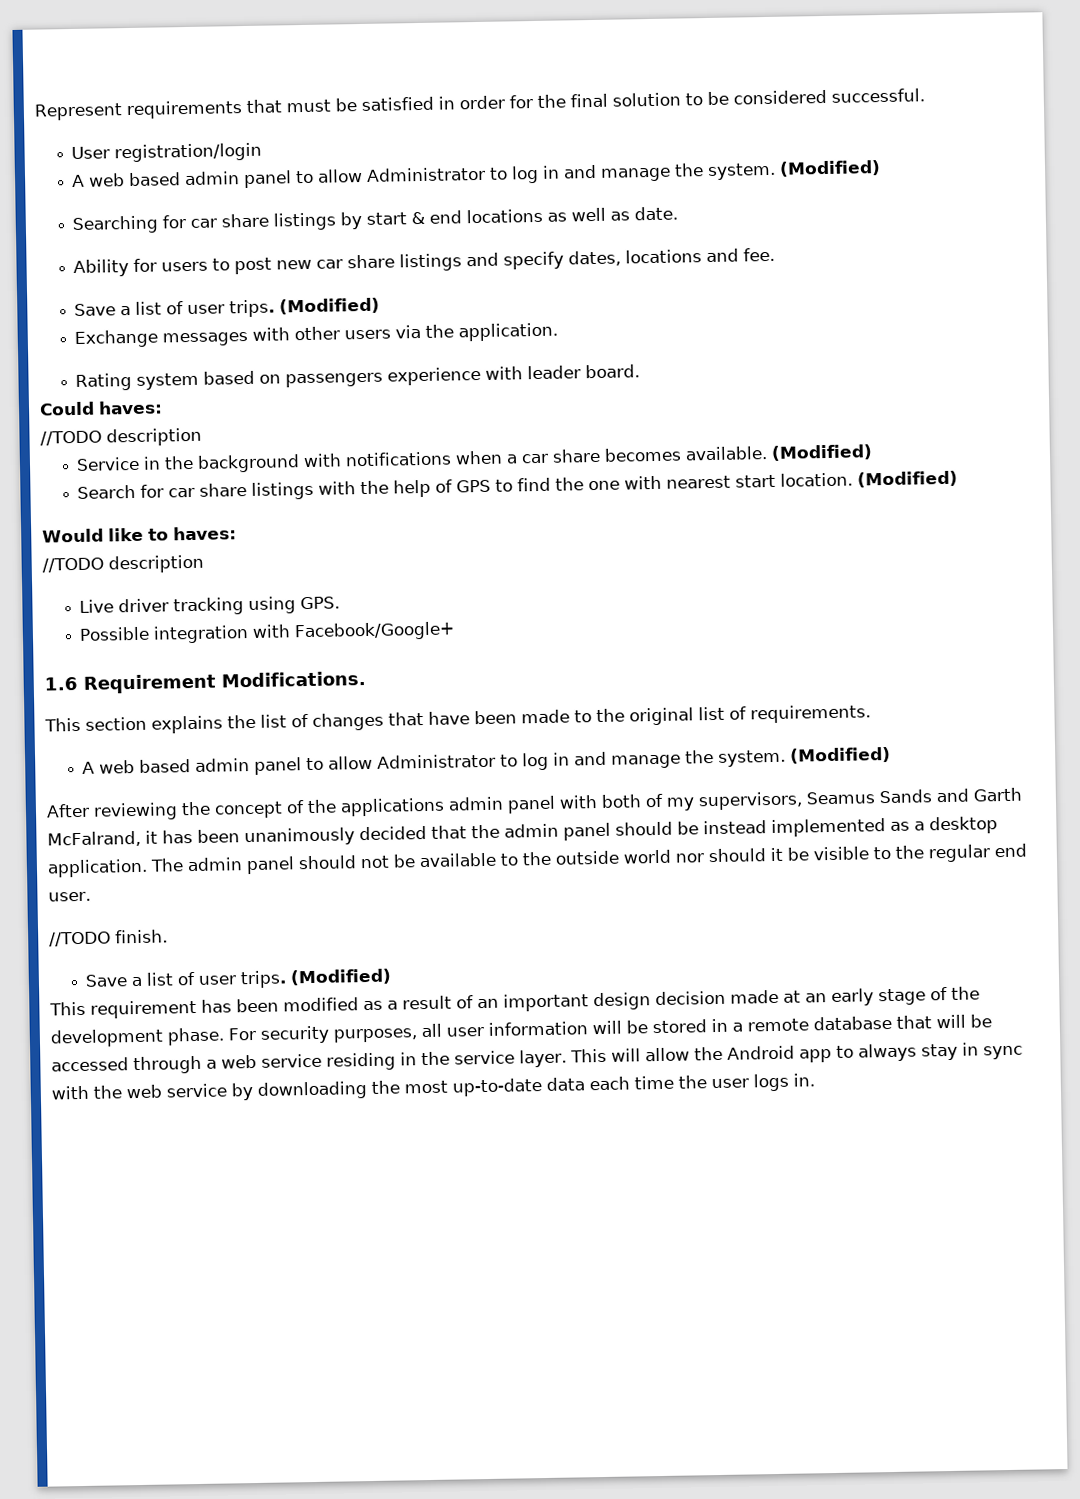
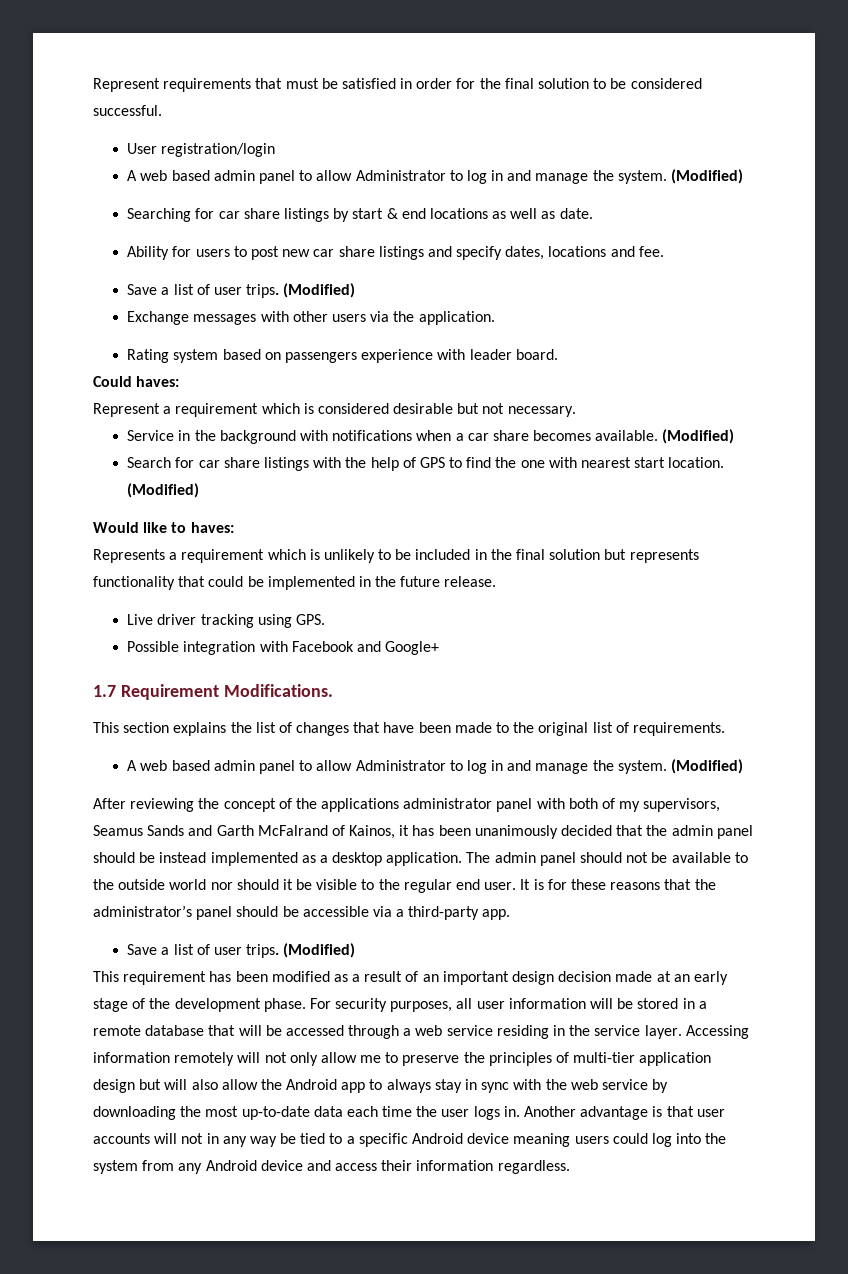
  Could haves:
- //TODO description
+ Represent a requirement which is considered desirable but not necessary.
  Would like to haves:
- //TODO description
+ Represents a requirement which is unlikely to be included in the final solution but represents functionality that could be implemented in the future release.
- Possible integration with Facebook/Google+
- 1.6 Requirement Modifications.
+ Possible integration with Facebook and Google+
+ 1.7 Requirement Modifications.
- After reviewing the concept of the applications admin panel with both of my supervisors, Seamus Sands and Garth McFalrand, it has been unanimously decided that the admin panel should be instead implemented as a desktop application.
+ After reviewing the concept of the applications administrator panel with both of my supervisors, Seamus Sands and Garth McFalrand of Kainos, it has been unanimously decided that the admin panel should be instead implemented as a desktop application.
- The admin panel should not be available to the outside world nor should it be visible to the regular end user.
- //TODO finish.
+ The admin panel should not be available to the outside world nor should it be visible to the regular end user. It is for these reasons that the administrator’s panel should be accessible via a third-party app.
- This will allow the Android app to always stay in sync with the web service by downloading the most up-to-date data each time the user logs in.
+ Accessing information remotely will not only allow me to preserve the principles of multi-tier application design but will also allow the Android app to always stay in sync with the web service by downloading the most up-to-date data each time the user logs in.
+ Another advantage is that user accounts will not in any way be tied to a specific Android device meaning users could log into the system from any Android device and access their information regardless.

